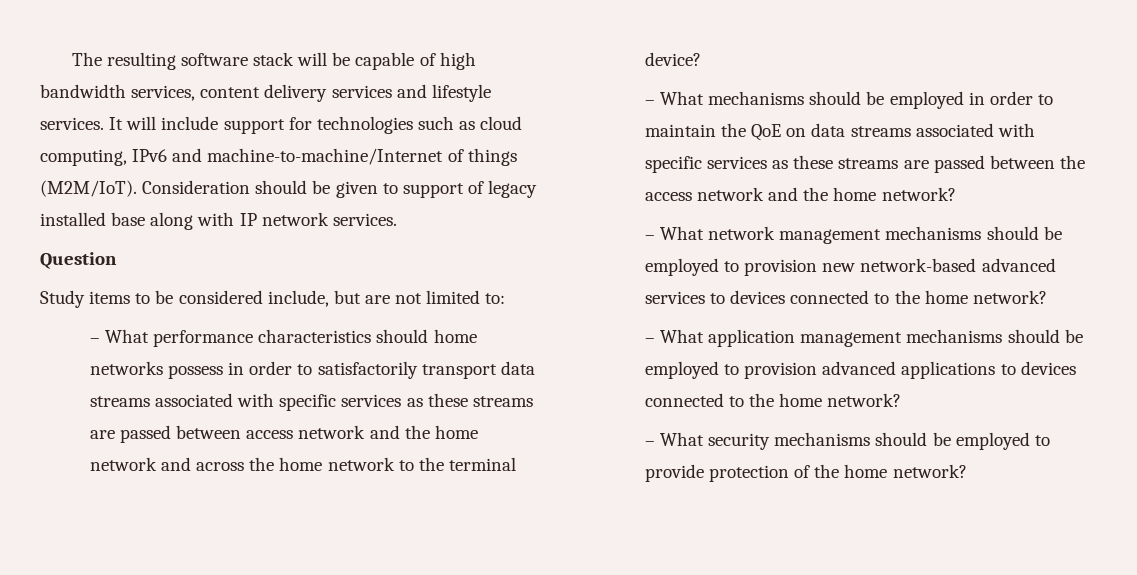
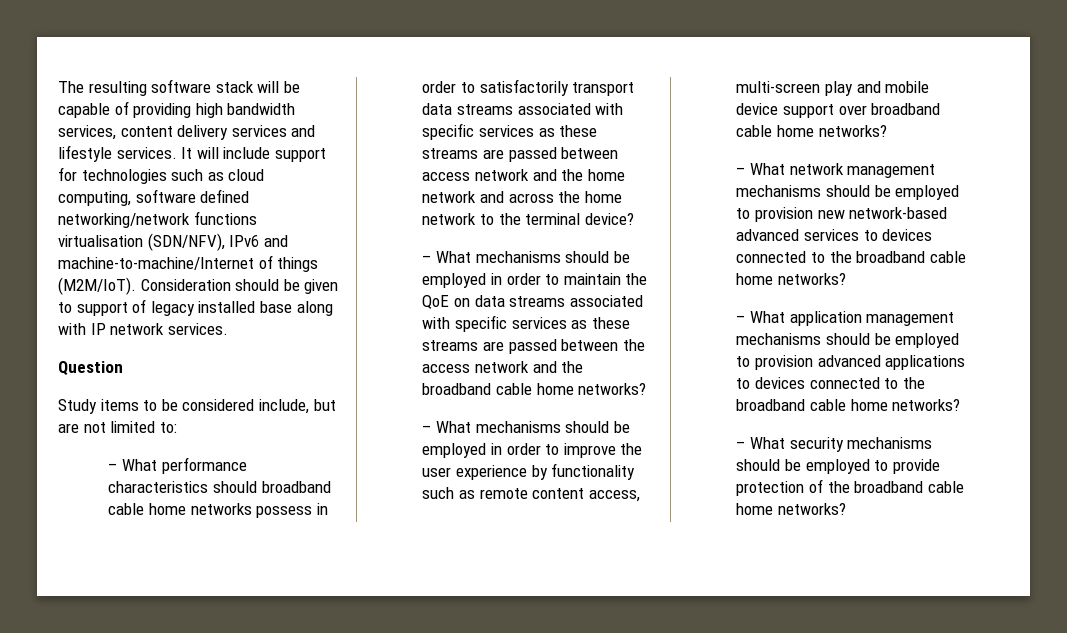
- The resulting software stack will be capable of high bandwidth services, content delivery services and lifestyle services.
+ The resulting software stack will be capable of providing high bandwidth services, content delivery services and lifestyle services.
- It will include support for technologies such as cloud computing, IPv6 and machine-to-machine/Internet of things (M2M/IoT).
+ It will include support for technologies such as cloud computing, software defined networking/network functions virtualisation (SDN/NFV), IPv6 and machine-to-machine/Internet of things (M2M/IoT).
- – What performance characteristics should home networks possess in order to satisfactorily transport data streams associated with specific services as these streams are passed between access network and the home network and across the home network to the terminal device?
+ – What performance characteristics should broadband cable home networks possess in order to satisfactorily transport data streams associated with specific services as these streams are passed between access network and the home network and across the home network to the terminal device?
- – What mechanisms should be employed in order to maintain the QoE on data streams associated with specific services as these streams are passed between the access network and the home network?
+ – What mechanisms should be employed in order to maintain the QoE on data streams associated with specific services as these streams are passed between the access network and the broadband cable home networks?
+ – What mechanisms should be employed in order to improve the user experience by functionality such as remote content access, multi-screen play and mobile device support over broadband cable home networks?
- – What network management mechanisms should be employed to provision new network-based advanced services to devices connected to the home network?
+ – What network management mechanisms should be employed to provision new network-based advanced services to devices connected to the broadband cable home networks?
- – What application management mechanisms should be employed to provision advanced applications to devices connected to the home network?
+ – What application management mechanisms should be employed to provision advanced applications to devices connected to the broadband cable home networks?
- – What security mechanisms should be employed to provide protection of the home network?
+ – What security mechanisms should be employed to provide protection of the broadband cable home networks?

